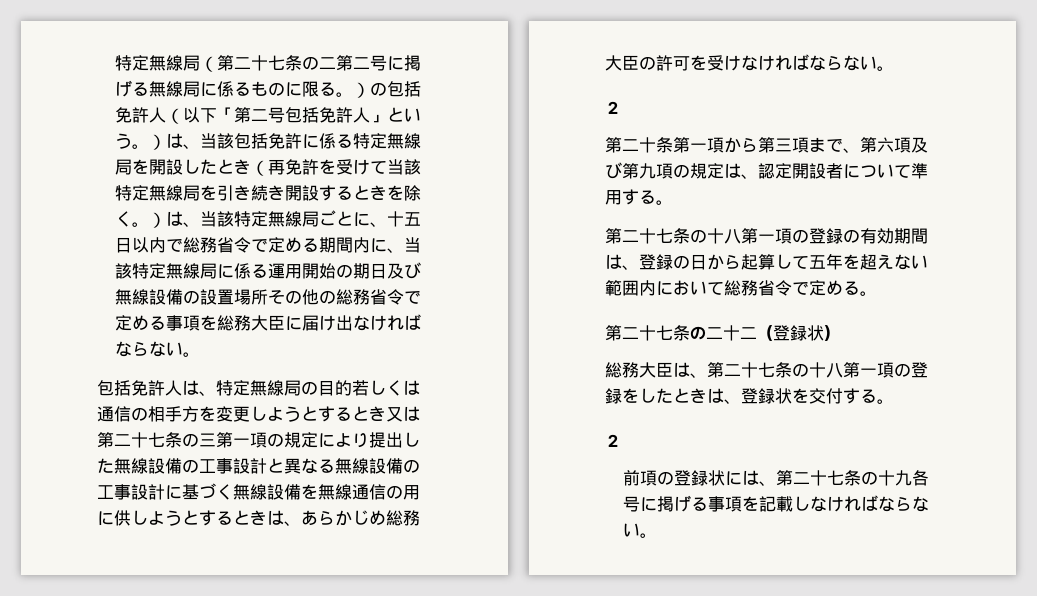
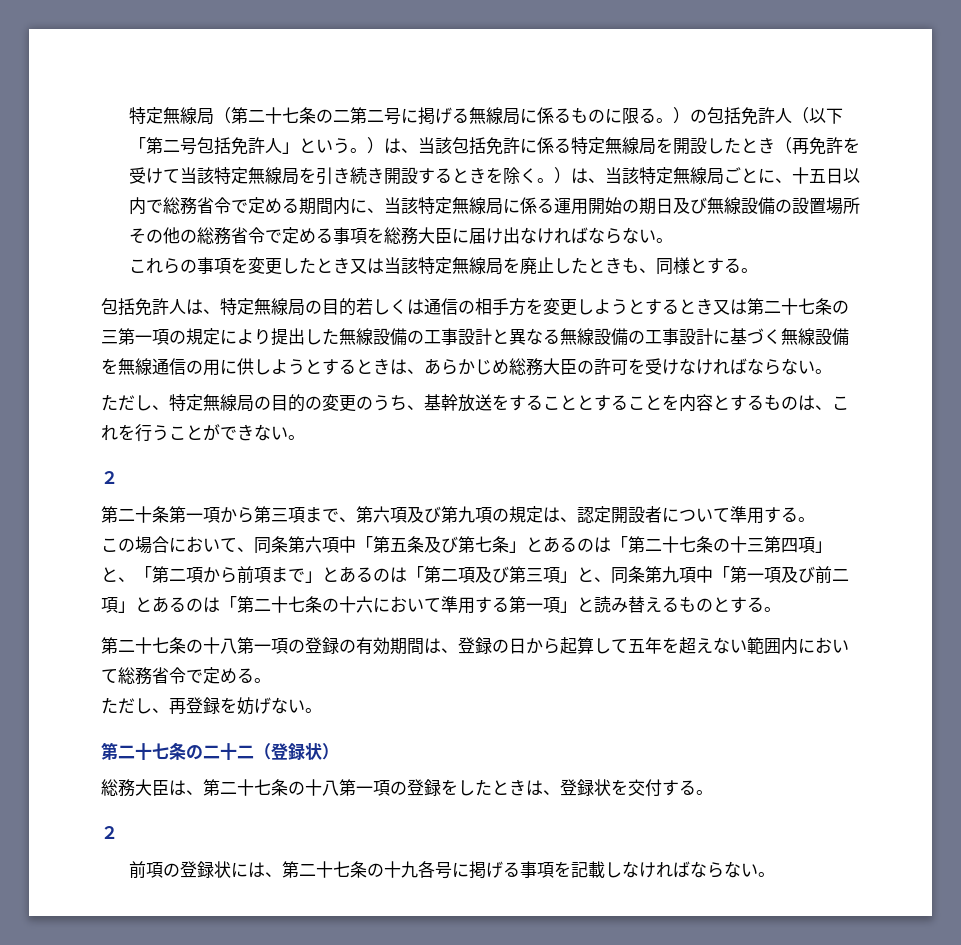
+ これらの事項を変更したとき又は当該特定無線局を廃止したときも、同様とする。
+ ただし、特定無線局の目的の変更のうち、基幹放送をすることとすることを内容とするものは、これを行うことができない。
+ この場合において、同条第六項中「第五条及び第七条」とあるのは「第二十七条の十三第四項」と、「第二項から前項まで」とあるのは「第二項及び第三項」と、同条第九項中「第一項及び前二項」とあるのは「第二十七条の十六において準用する第一項」と読み替えるものとする。
+ ただし、再登録を妨げない。

